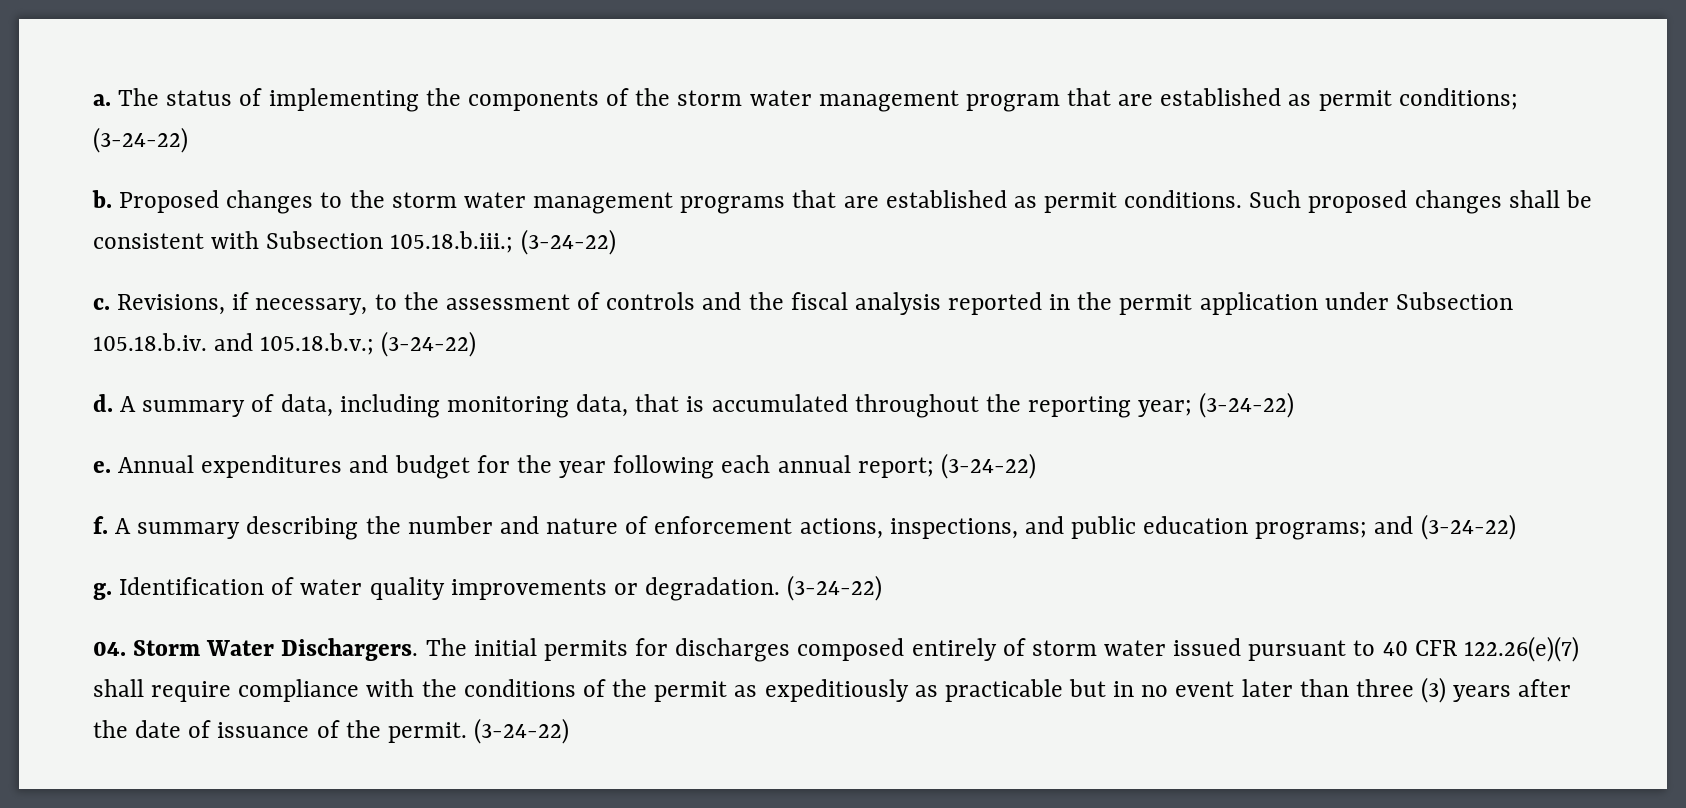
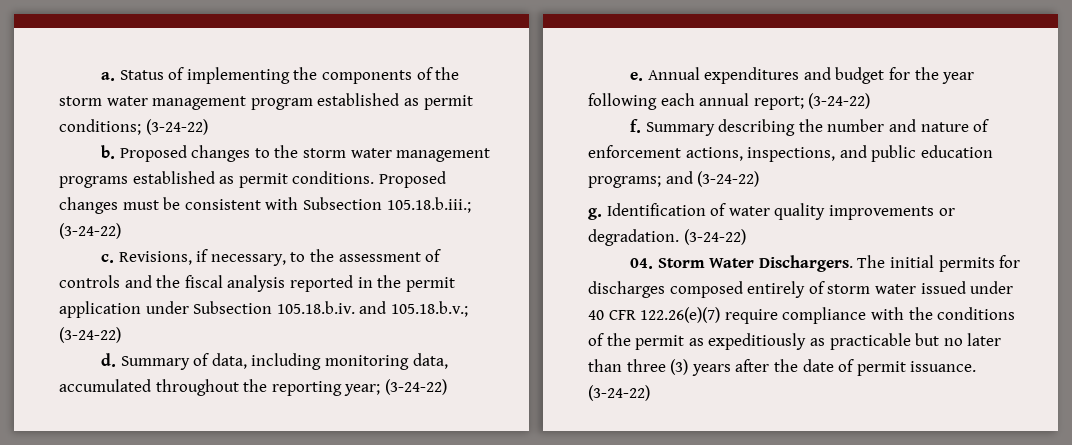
- The status of implementing the components of the storm water management program that are established as permit conditions; (3-24-22)
+ Status of implementing the components of the storm water management program established as permit conditions; (3-24-22)
- Proposed changes to the storm water management programs that are established as permit conditions.
+ Proposed changes to the storm water management programs established as permit conditions.
- Such proposed changes shall be consistent with Subsection 105.18.b.iii.; (3-24-22)
+ Proposed changes must be consistent with Subsection 105.18.b.iii.; (3-24-22)
- A summary of data, including monitoring data, that is accumulated throughout the reporting year; (3-24-22)
+ Summary of data, including monitoring data, accumulated throughout the reporting year; (3-24-22)
- A summary describing the number and nature of enforcement actions, inspections, and public education programs; and (3-24-22)
+ Summary describing the number and nature of enforcement actions, inspections, and public education programs; and (3-24-22)
- The initial permits for discharges composed entirely of storm water issued pursuant to 40 CFR 122.26(e)(7) shall require compliance with the conditions of the permit as expeditiously as practicable but in no event later than three (3) years after the date of issuance of the permit.
+ The initial permits for discharges composed entirely of storm water issued under 40 CFR 122.26(e)(7) require compliance with the conditions of the permit as expeditiously as practicable but no later than three (3) years after the date of permit issuance.

